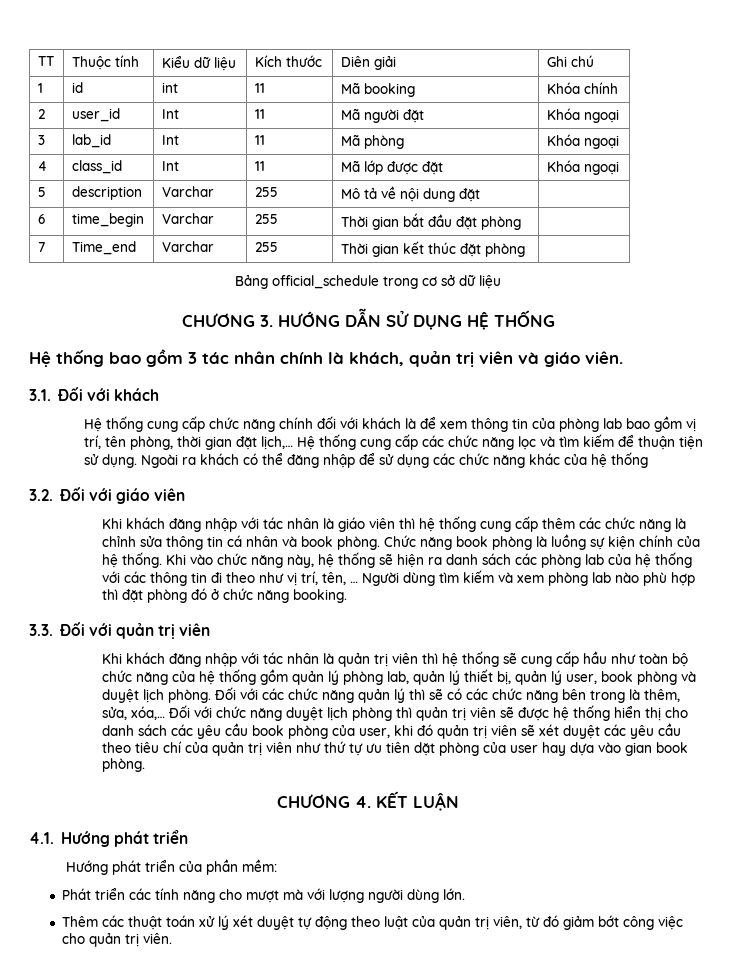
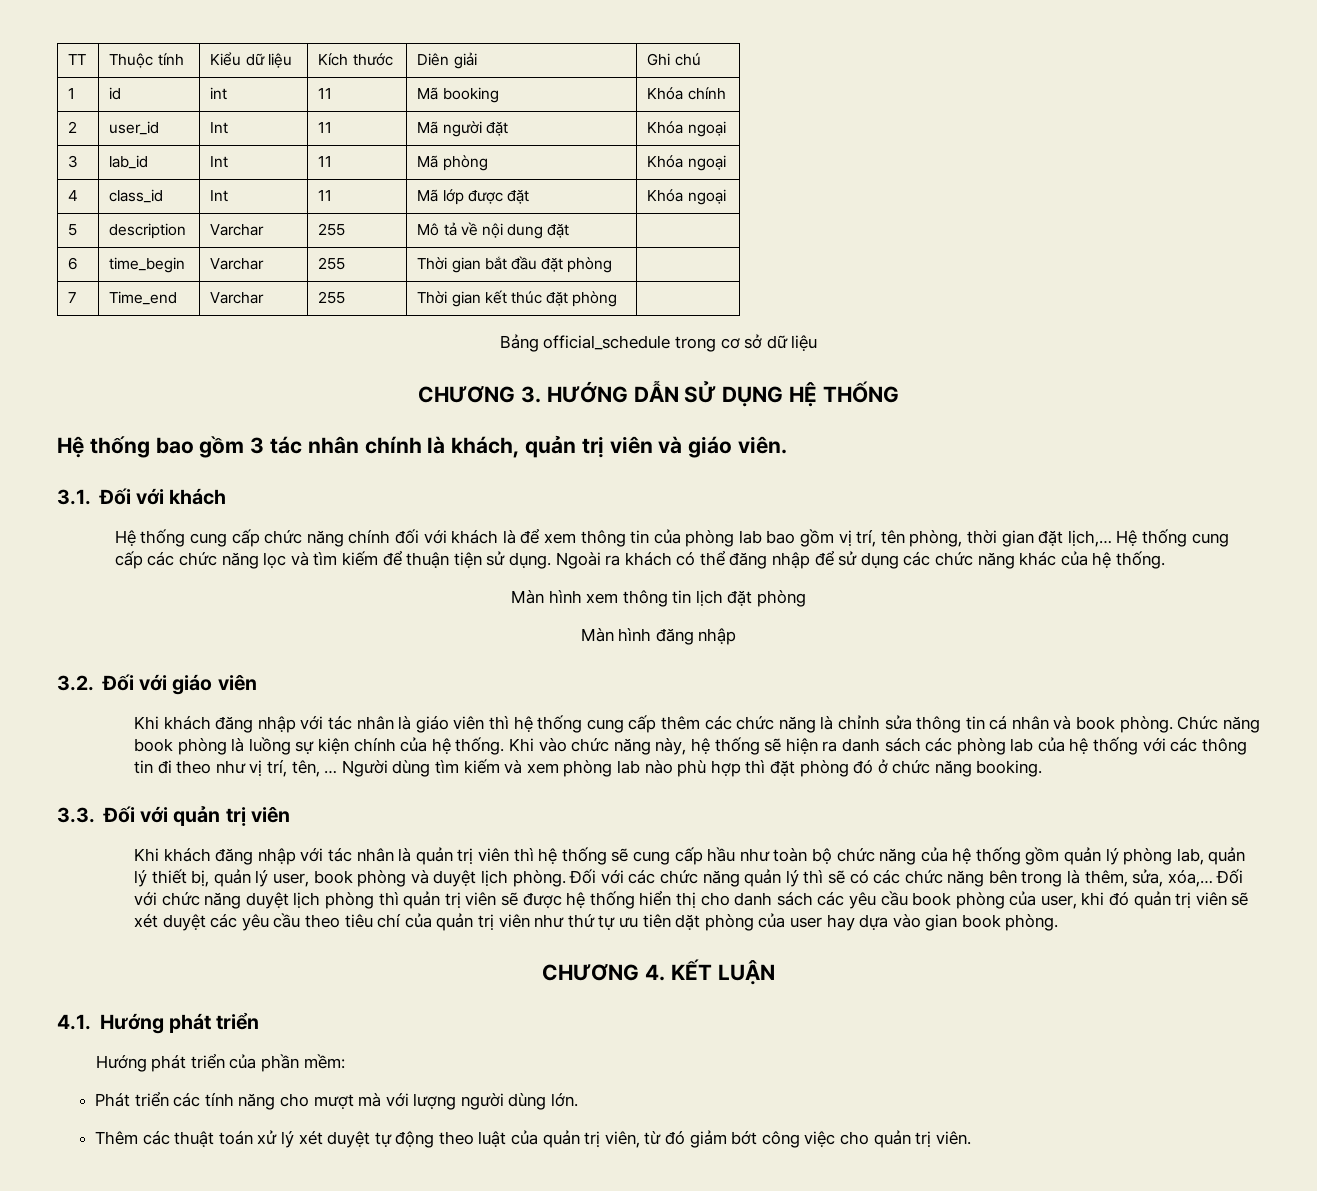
- Ngoài ra khách có thể đăng nhập để sử dụng các chức năng khác của hệ thống
+ Ngoài ra khách có thể đăng nhập để sử dụng các chức năng khác của hệ thống.
+ Màn hình xem thông tin lịch đặt phòng
+ Màn hình đăng nhập

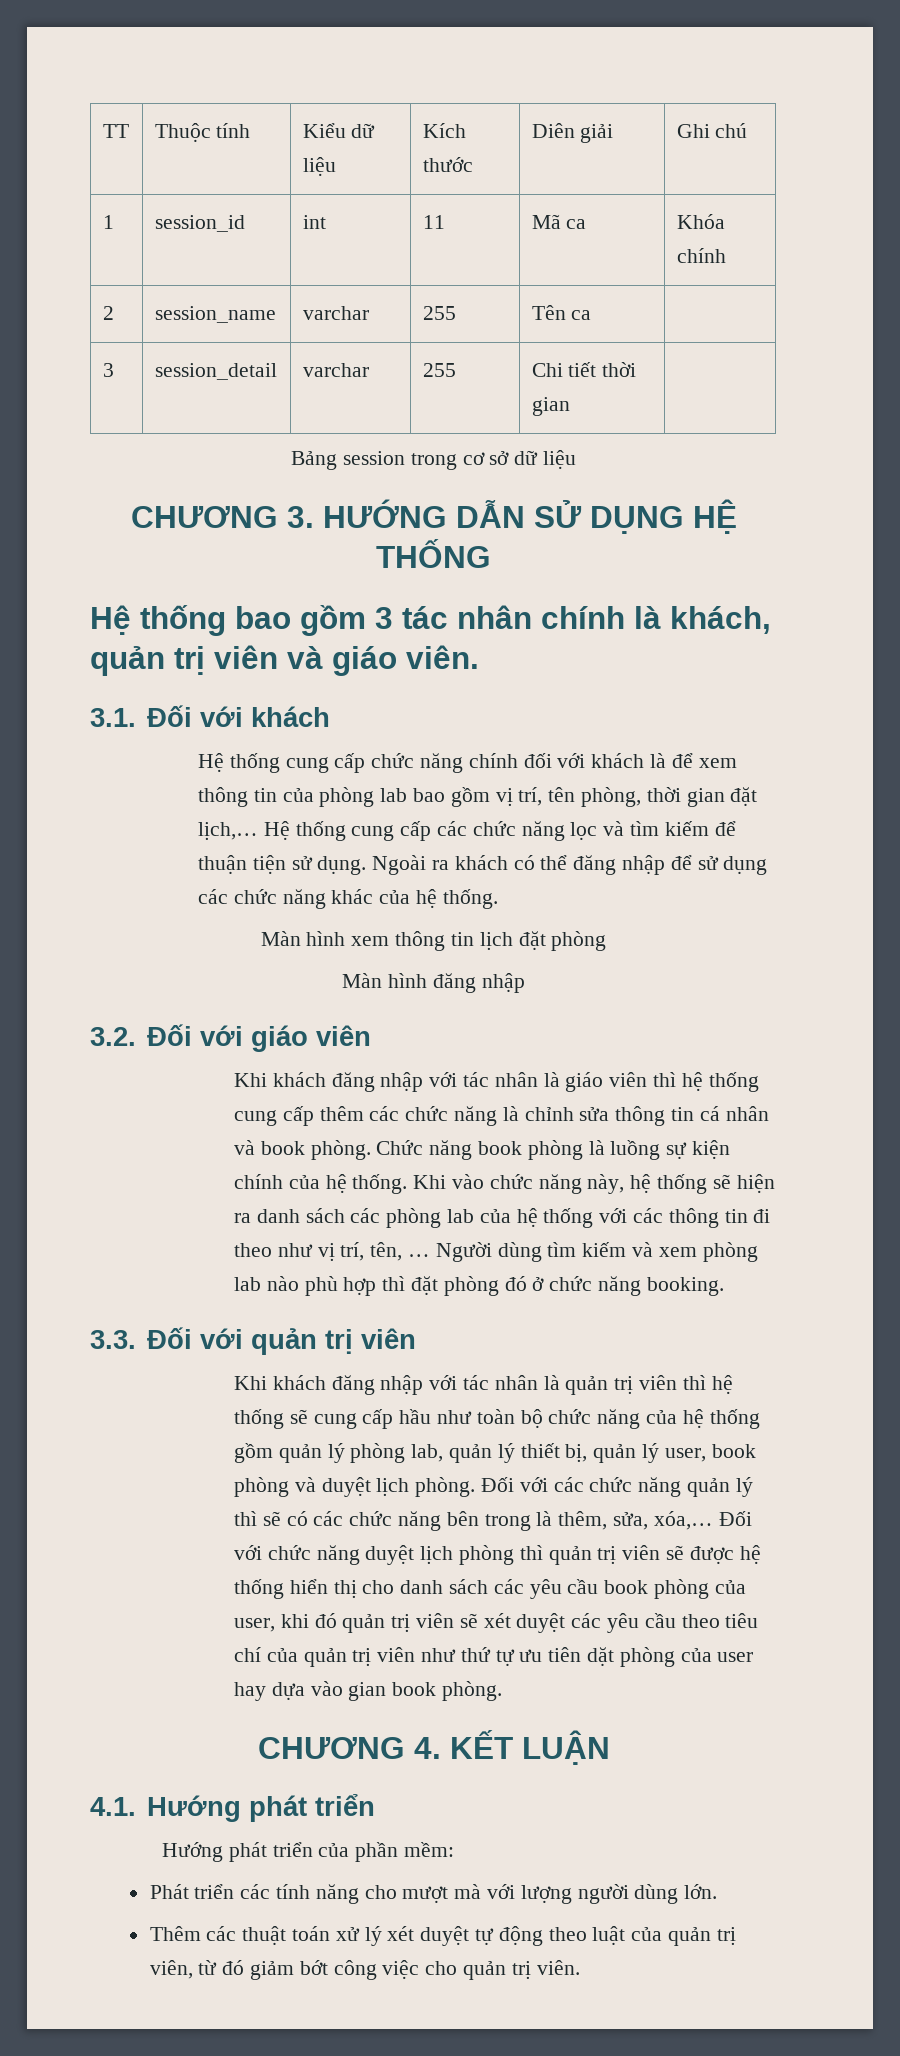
- 1 | id | int | 11 | Mã booking | Khóa chính
+ 1 | session_id | int | 11 | Mã ca | Khóa chính
- 2 | user_id | Int | 11 | Mã người đặt | Khóa ngoại
- 3 | lab_id | Int | 11 | Mã phòng | Khóa ngoại
- 4 | class_id | Int | 11 | Mã lớp được đặt | Khóa ngoại
- 5 | description | Varchar | 255 | Mô tả về nội dung đặt |
- 6 | time_begin | Varchar | 255 | Thời gian bắt đầu đặt phòng |
- 7 | Time_end | Varchar | 255 | Thời gian kết thúc đặt phòng |
+ 2 | session_name | varchar | 255 | Tên ca |
+ 3 | session_detail | varchar | 255 | Chi tiết thời gian |
- Bảng official_schedule trong cơ sở dữ liệu
+ Bảng session trong cơ sở dữ liệu

